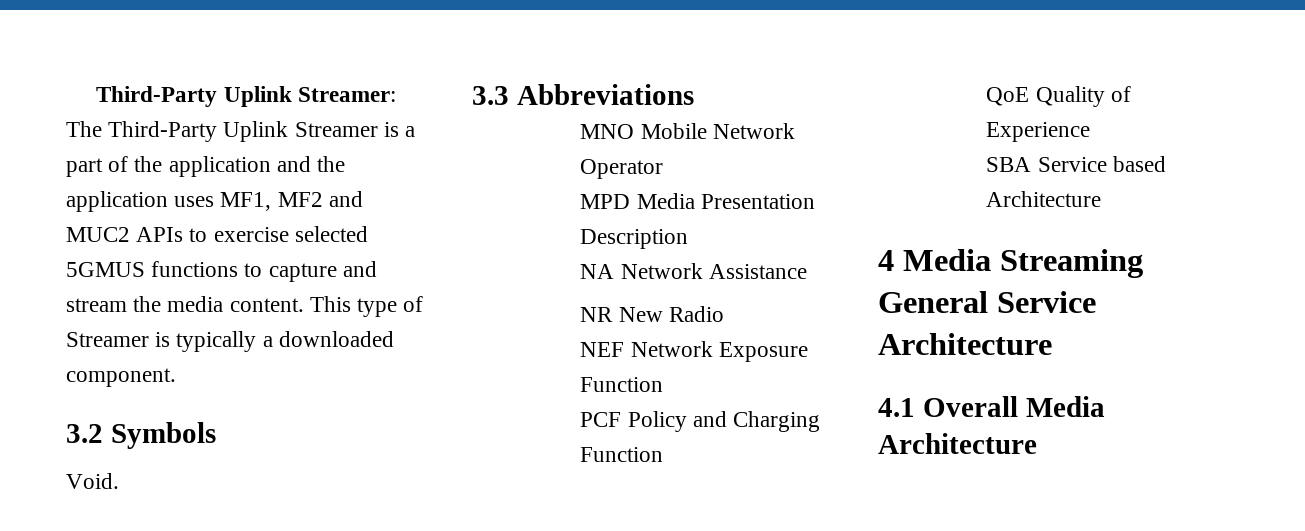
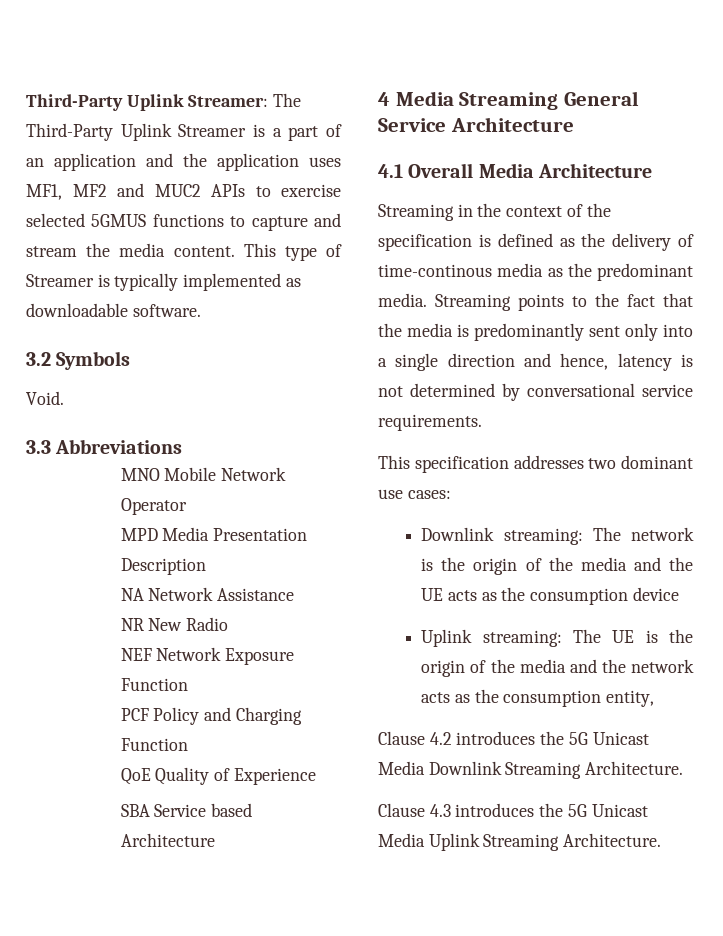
- Third-Party Uplink Streamer: The Third-Party Uplink Streamer is a part of the application and the application uses MF1, MF2 and MUC2 APIs to exercise selected 5GMUS functions to capture and stream the media content.
+ Third-Party Uplink Streamer: The Third-Party Uplink Streamer is a part of an application and the application uses MF1, MF2 and MUC2 APIs to exercise selected 5GMUS functions to capture and stream the media content.
- This type of Streamer is typically a downloaded component.
+ This type of Streamer is typically implemented as downloadable software.
+ Streaming in the context of the specification is defined as the delivery of time-continous media as the predominant media. Streaming points to the fact that the media is predominantly sent only into a single direction and hence, latency is not determined by conversational service requirements.
+ This specification addresses two dominant use cases:
+ Downlink streaming: The network is the origin of the media and the UE acts as the consumption device
+ Uplink streaming: The UE is the origin of the media and the network acts as the consumption entity,
+ Clause 4.2 introduces the 5G Unicast Media Downlink Streaming Architecture.
+ Clause 4.3 introduces the 5G Unicast Media Uplink Streaming Architecture.

